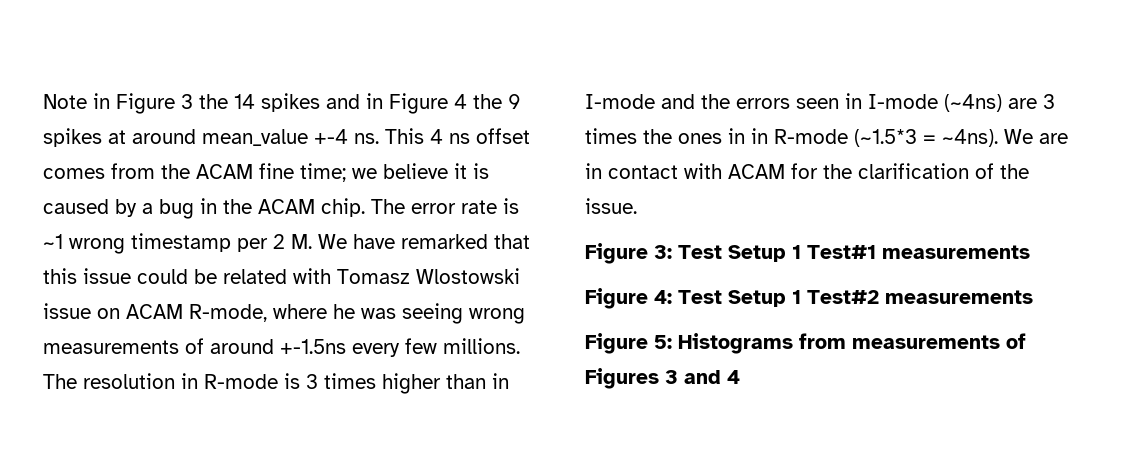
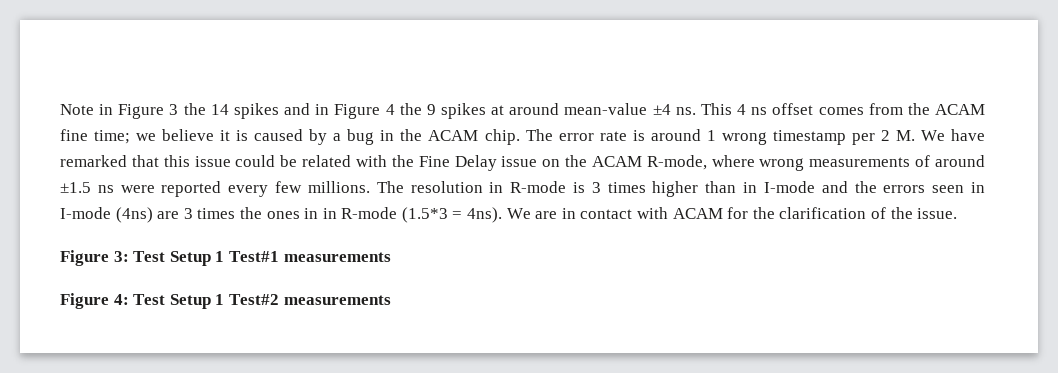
- Note in Figure 3 the 14 spikes and in Figure 4 the 9 spikes at around mean_value +-4 ns.
+ Note in Figure 3 the 14 spikes and in Figure 4 the 9 spikes at around mean-value ±4 ns.
- The error rate is ~1 wrong timestamp per 2 M. We have remarked that this issue could be related with Tomasz Wlostowski issue on ACAM R-mode, where he was seeing wrong measurements of around +-1.5ns every few millions.
+ The error rate is around 1 wrong timestamp per 2 M. We have remarked that this issue could be related with the Fine Delay issue on the ACAM R-mode, where wrong measurements of around ±1.5 ns were reported every few millions.
- The resolution in R-mode is 3 times higher than in I-mode and the errors seen in I-mode (~4ns) are 3 times the ones in in R-mode (~1.5*3 = ~4ns).
+ The resolution in R-mode is 3 times higher than in I-mode and the errors seen in I-mode (4ns) are 3 times the ones in in R-mode (1.5*3 = 4ns).
- Figure 5: Histograms from measurements of Figures 3 and 4

